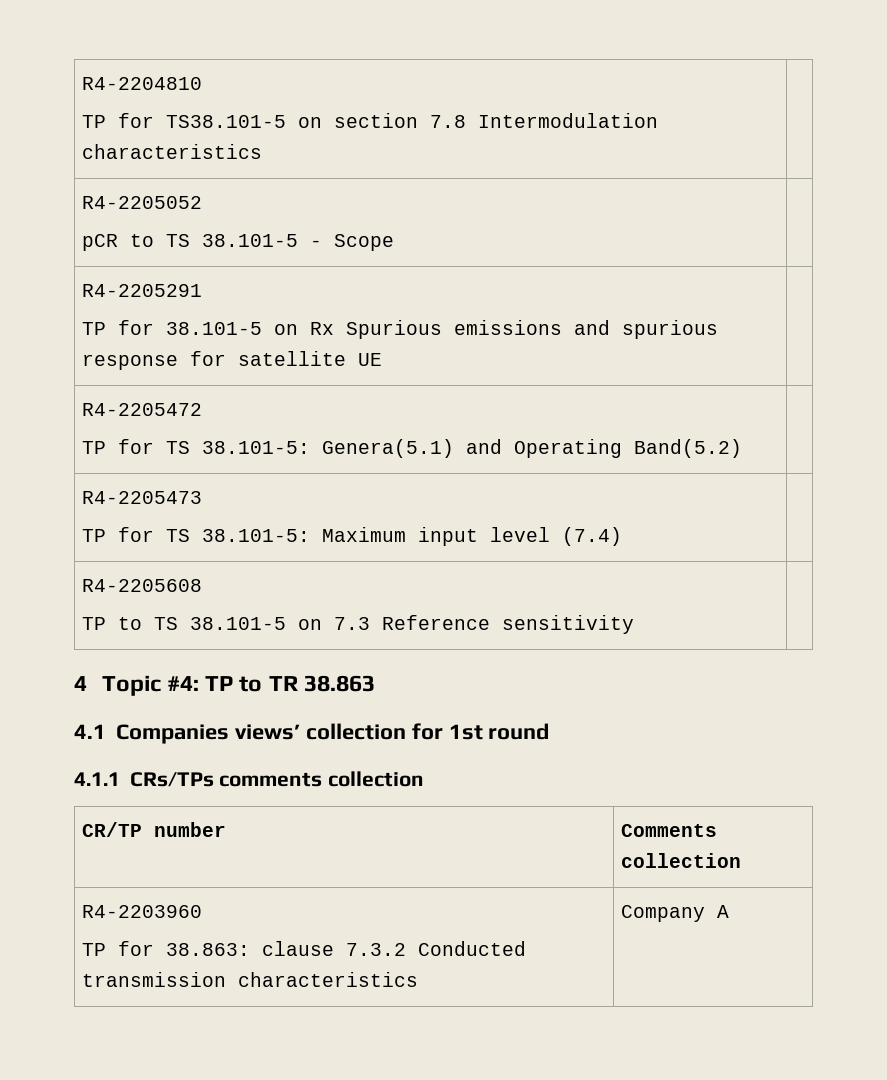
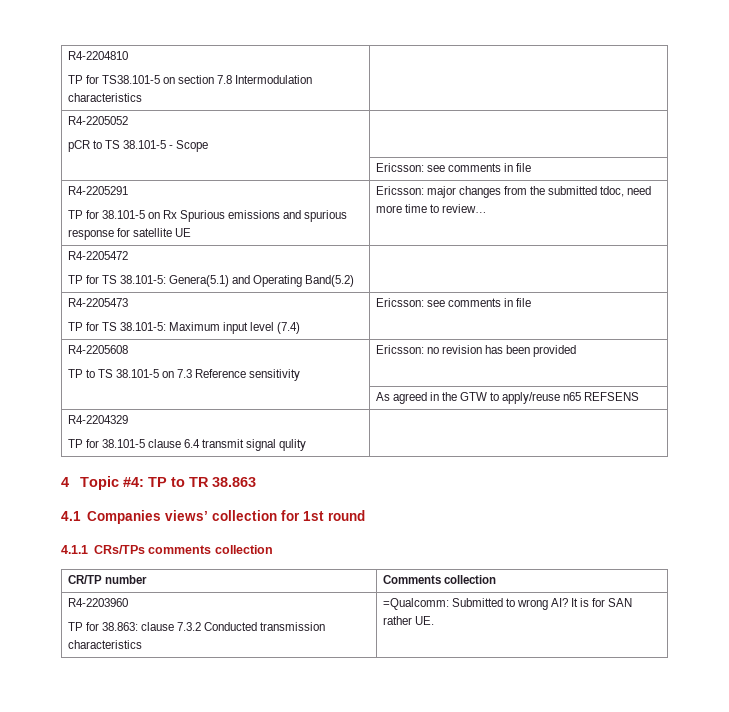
  R4-2205052
  pCR to TS 38.101-5 - Scope |
+ | Ericsson: see comments in file
  R4-2205291
- TP for 38.101-5 on Rx Spurious emissions and spurious response for satellite UE |
+ TP for 38.101-5 on Rx Spurious emissions and spurious response for satellite UE | Ericsson: major changes from the submitted tdoc, need more time to review…
  R4-2205473
- TP for TS 38.101-5: Maximum input level (7.4) |
+ TP for TS 38.101-5: Maximum input level (7.4) | Ericsson: see comments in file
  R4-2205608
- TP to TS 38.101-5 on 7.3 Reference sensitivity |
+ TP to TS 38.101-5 on 7.3 Reference sensitivity | Ericsson: no revision has been provided
+ | As agreed in the GTW to apply/reuse n65 REFSENS
+ R4-2204329
+ TP for 38.101-5 clause 6.4 transmit signal qulity |
  R4-2203960
- TP for 38.863: clause 7.3.2 Conducted transmission characteristics | Company A
+ TP for 38.863: clause 7.3.2 Conducted transmission characteristics | =Qualcomm: Submitted to wrong AI? It is for SAN rather UE.

